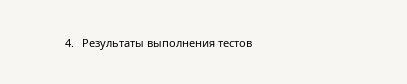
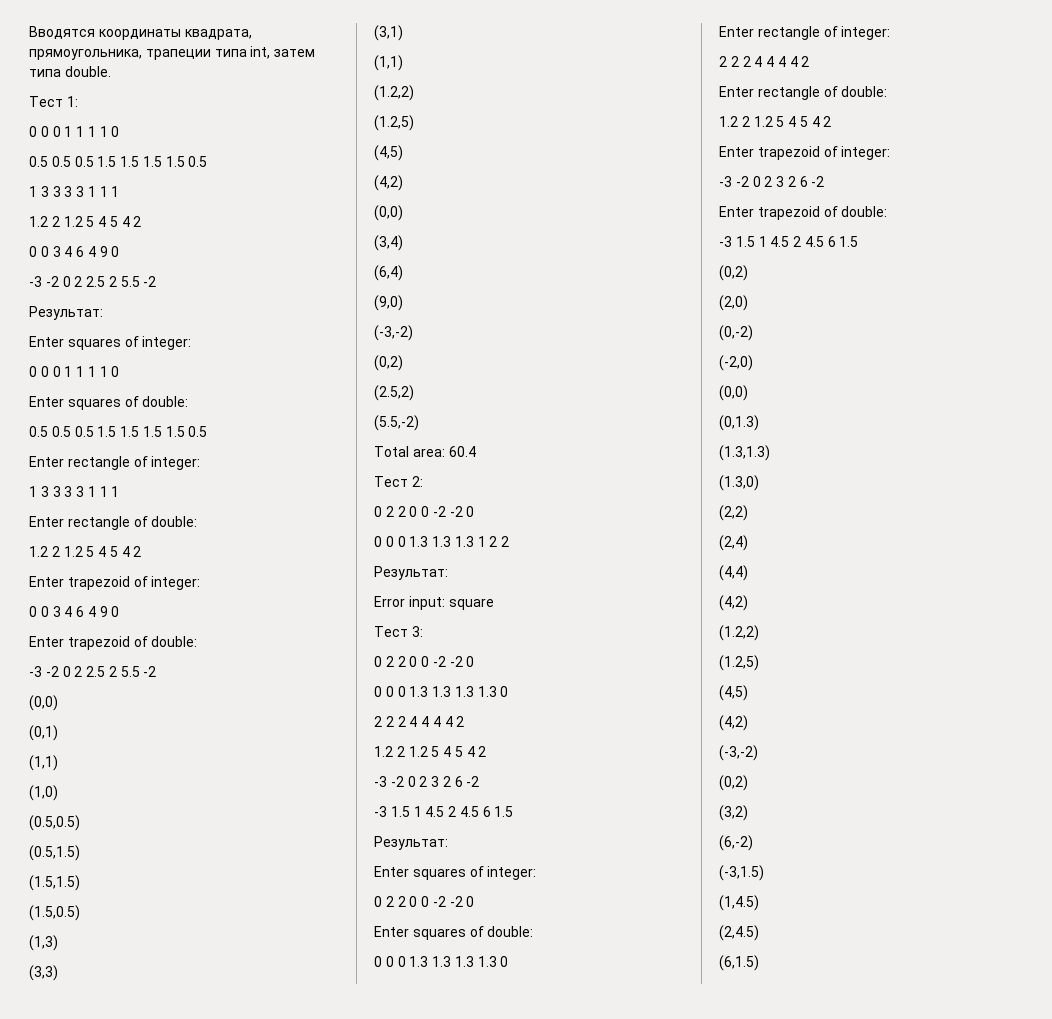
- 4. Результаты выполнения тестов
+ Вводятся координаты квадрата, прямоугольника, трапеции типа int, затем типа double.
+ Тест 1:
+ 0 0 0 1 1 1 1 0
+ 0.5 0.5 0.5 1.5 1.5 1.5 1.5 0.5
+ 1 3 3 3 3 1 1 1
+ 1.2 2 1.2 5 4 5 4 2
+ 0 0 3 4 6 4 9 0
+ -3 -2 0 2 2.5 2 5.5 -2
+ Результат:
+ Enter squares of integer:
+ 0 0 0 1 1 1 1 0
+ Enter squares of double:
+ 0.5 0.5 0.5 1.5 1.5 1.5 1.5 0.5
+ Enter rectangle of integer:
+ 1 3 3 3 3 1 1 1
+ Enter rectangle of double:
+ 1.2 2 1.2 5 4 5 4 2
+ Enter trapezoid of integer:
+ 0 0 3 4 6 4 9 0
+ Enter trapezoid of double:
+ -3 -2 0 2 2.5 2 5.5 -2
+ (0,0)
+ (0,1)
+ (1,1)
+ (1,0)
+ (0.5,0.5)
+ (0.5,1.5)
+ (1.5,1.5)
+ (1.5,0.5)
+ (1,3)
+ (3,3)
+ (3,1)
+ (1,1)
+ (1.2,2)
+ (1.2,5)
+ (4,5)
+ (4,2)
+ (0,0)
+ (3,4)
+ (6,4)
+ (9,0)
+ (-3,-2)
+ (0,2)
+ (2.5,2)
+ (5.5,-2)
+ Total area: 60.4
+ Тест 2:
+ 0 2 2 0 0 -2 -2 0
+ 0 0 0 1.3 1.3 1.3 1 2 2
+ Результат:
+ Error input: square
+ Тест 3:
+ 0 2 2 0 0 -2 -2 0
+ 0 0 0 1.3 1.3 1.3 1.3 0
+ 2 2 2 4 4 4 4 2
+ 1.2 2 1.2 5 4 5 4 2
+ -3 -2 0 2 3 2 6 -2
+ -3 1.5 1 4.5 2 4.5 6 1.5
+ Результат:
+ Enter squares of integer:
+ 0 2 2 0 0 -2 -2 0
+ Enter squares of double:
+ 0 0 0 1.3 1.3 1.3 1.3 0
+ Enter rectangle of integer:
+ 2 2 2 4 4 4 4 2
+ Enter rectangle of double:
+ 1.2 2 1.2 5 4 5 4 2
+ Enter trapezoid of integer:
+ -3 -2 0 2 3 2 6 -2
+ Enter trapezoid of double:
+ -3 1.5 1 4.5 2 4.5 6 1.5
+ (0,2)
+ (2,0)
+ (0,-2)
+ (-2,0)
+ (0,0)
+ (0,1.3)
+ (1.3,1.3)
+ (1.3,0)
+ (2,2)
+ (2,4)
+ (4,4)
+ (4,2)
+ (1.2,2)
+ (1.2,5)
+ (4,5)
+ (4,2)
+ (-3,-2)
+ (0,2)
+ (3,2)
+ (6,-2)
+ (-3,1.5)
+ (1,4.5)
+ (2,4.5)
+ (6,1.5)

